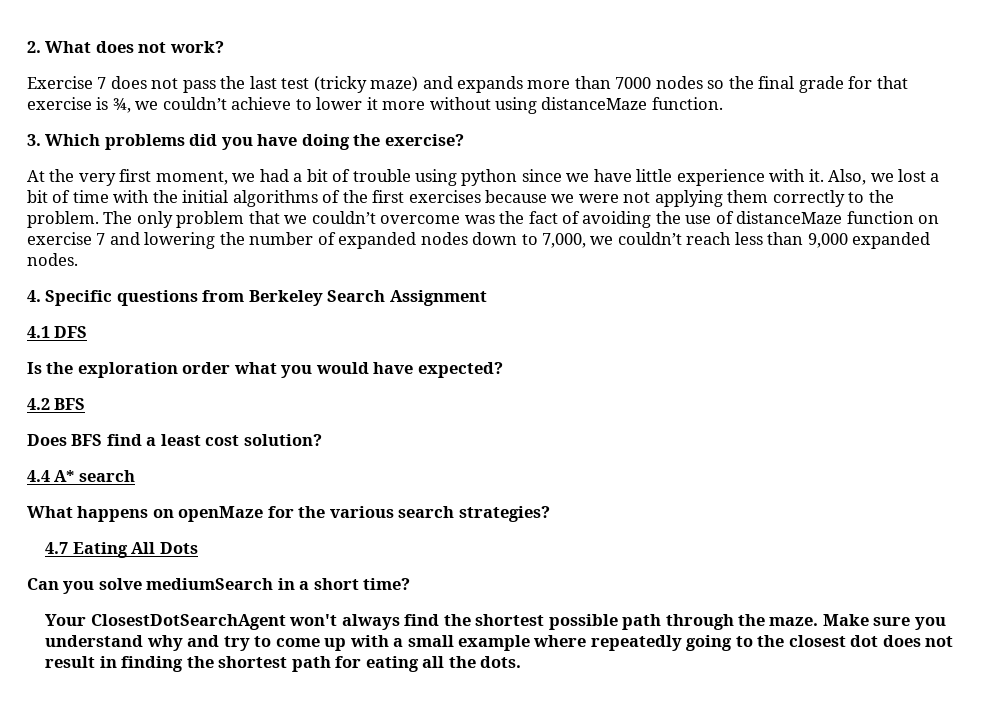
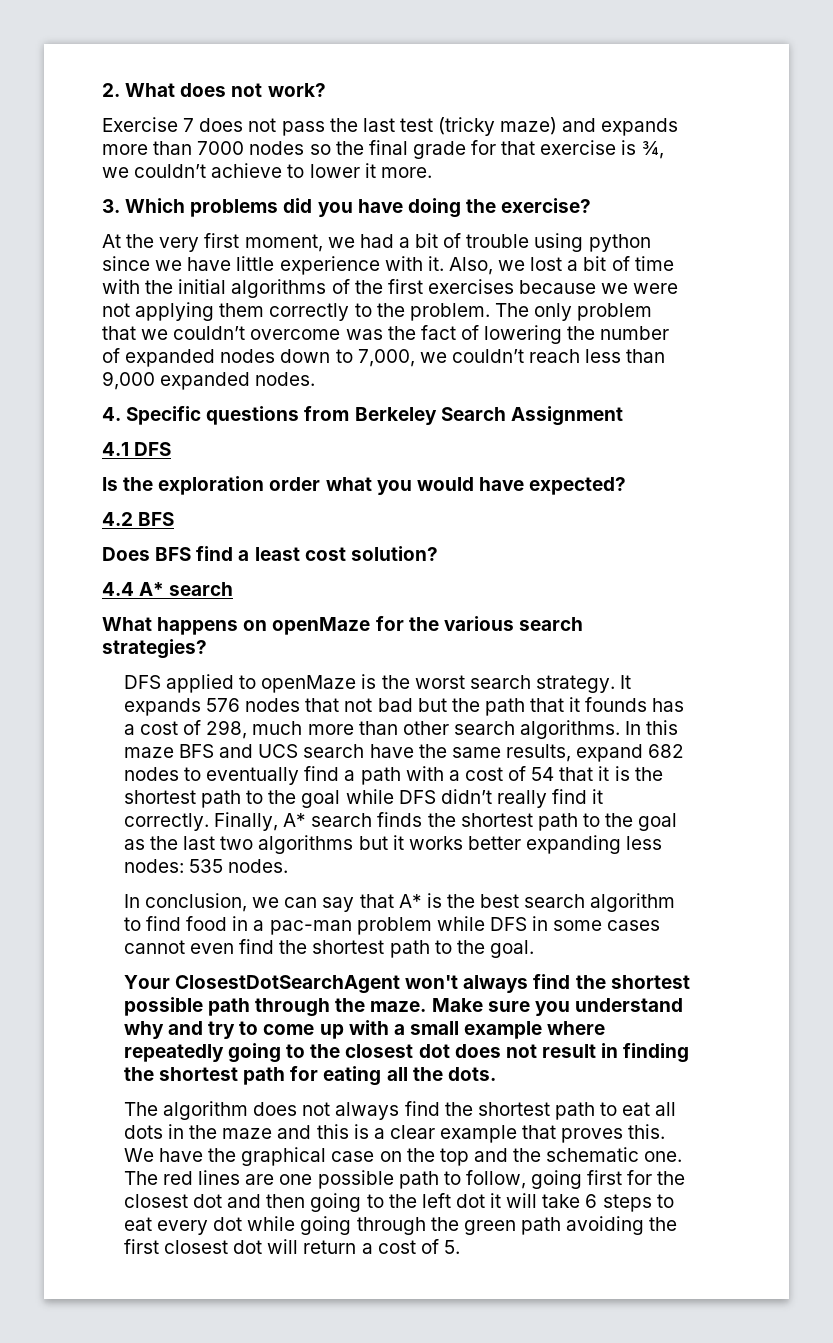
- Exercise 7 does not pass the last test (tricky maze) and expands more than 7000 nodes so the final grade for that exercise is ¾, we couldn’t achieve to lower it more without using distanceMaze function.
+ Exercise 7 does not pass the last test (tricky maze) and expands more than 7000 nodes so the final grade for that exercise is ¾, we couldn’t achieve to lower it more.
- The only problem that we couldn’t overcome was the fact of avoiding the use of distanceMaze function on exercise 7 and lowering the number of expanded nodes down to 7,000, we couldn’t reach less than 9,000 expanded nodes.
+ The only problem that we couldn’t overcome was the fact of lowering the number of expanded nodes down to 7,000, we couldn’t reach less than 9,000 expanded nodes.
- 4.7 Eating All Dots
- Can you solve mediumSearch in a short time?
+ DFS applied to openMaze is the worst search strategy. It expands 576 nodes that not bad but the path that it founds has a cost of 298, much more than other search algorithms. In this maze BFS and UCS search have the same results, expand 682 nodes to eventually find a path with a cost of 54 that it is the shortest path to the goal while DFS didn’t really find it correctly. Finally, A* search finds the shortest path to the goal as the last two algorithms but it works better expanding less nodes: 535 nodes.
+ In conclusion, we can say that A* is the best search algorithm to find food in a pac-man problem while DFS in some cases cannot even find the shortest path to the goal.
+ The algorithm does not always find the shortest path to eat all dots in the maze and this is a clear example that proves this. We have the graphical case on the top and the schematic one. The red lines are one possible path to follow, going first for the closest dot and then going to the left dot it will take 6 steps to eat every dot while going through the green path avoiding the first closest dot will return a cost of 5.

